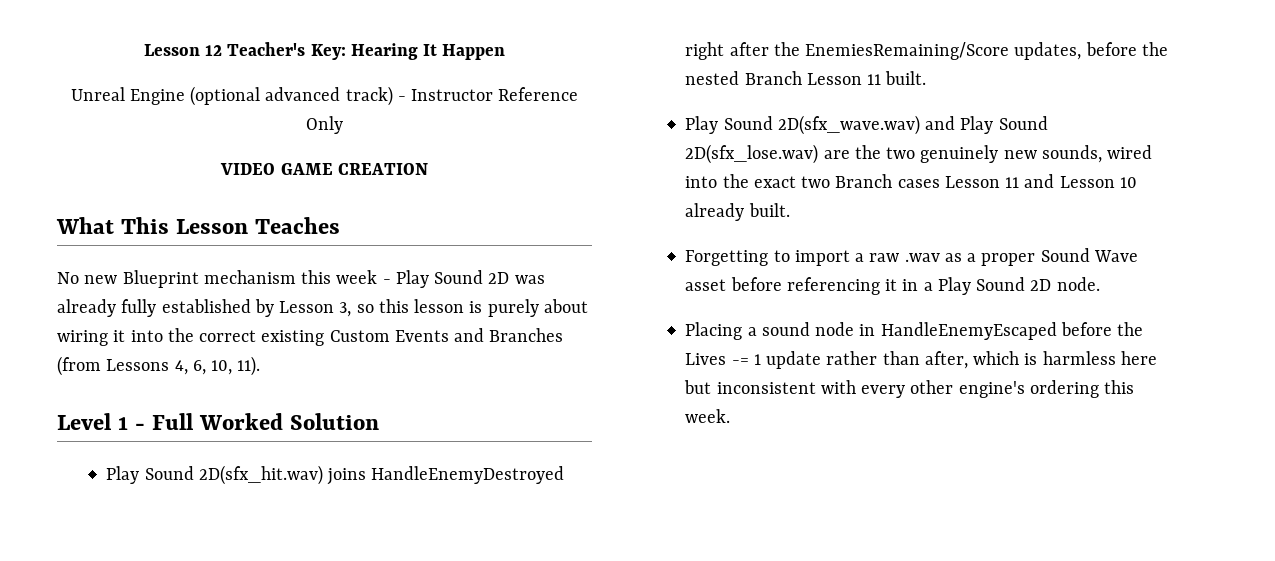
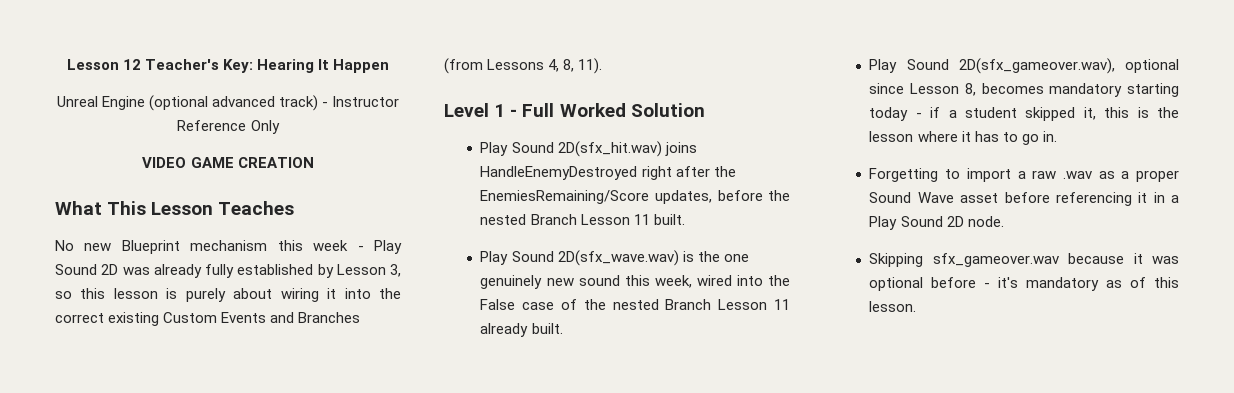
- No new Blueprint mechanism this week - Play Sound 2D was already fully established by Lesson 3, so this lesson is purely about wiring it into the correct existing Custom Events and Branches (from Lessons 4, 6, 10, 11).
+ No new Blueprint mechanism this week - Play Sound 2D was already fully established by Lesson 3, so this lesson is purely about wiring it into the correct existing Custom Events and Branches (from Lessons 4, 8, 11).
- Play Sound 2D(sfx_wave.wav) and Play Sound 2D(sfx_lose.wav) are the two genuinely new sounds, wired into the exact two Branch cases Lesson 11 and Lesson 10 already built.
+ Play Sound 2D(sfx_wave.wav) is the one genuinely new sound this week, wired into the False case of the nested Branch Lesson 11 already built.
+ Play Sound 2D(sfx_gameover.wav), optional since Lesson 8, becomes mandatory starting today - if a student skipped it, this is the lesson where it has to go in.
- Placing a sound node in HandleEnemyEscaped before the Lives -= 1 update rather than after, which is harmless here but inconsistent with every other engine's ordering this week.
+ Skipping sfx_gameover.wav because it was optional before - it's mandatory as of this lesson.

